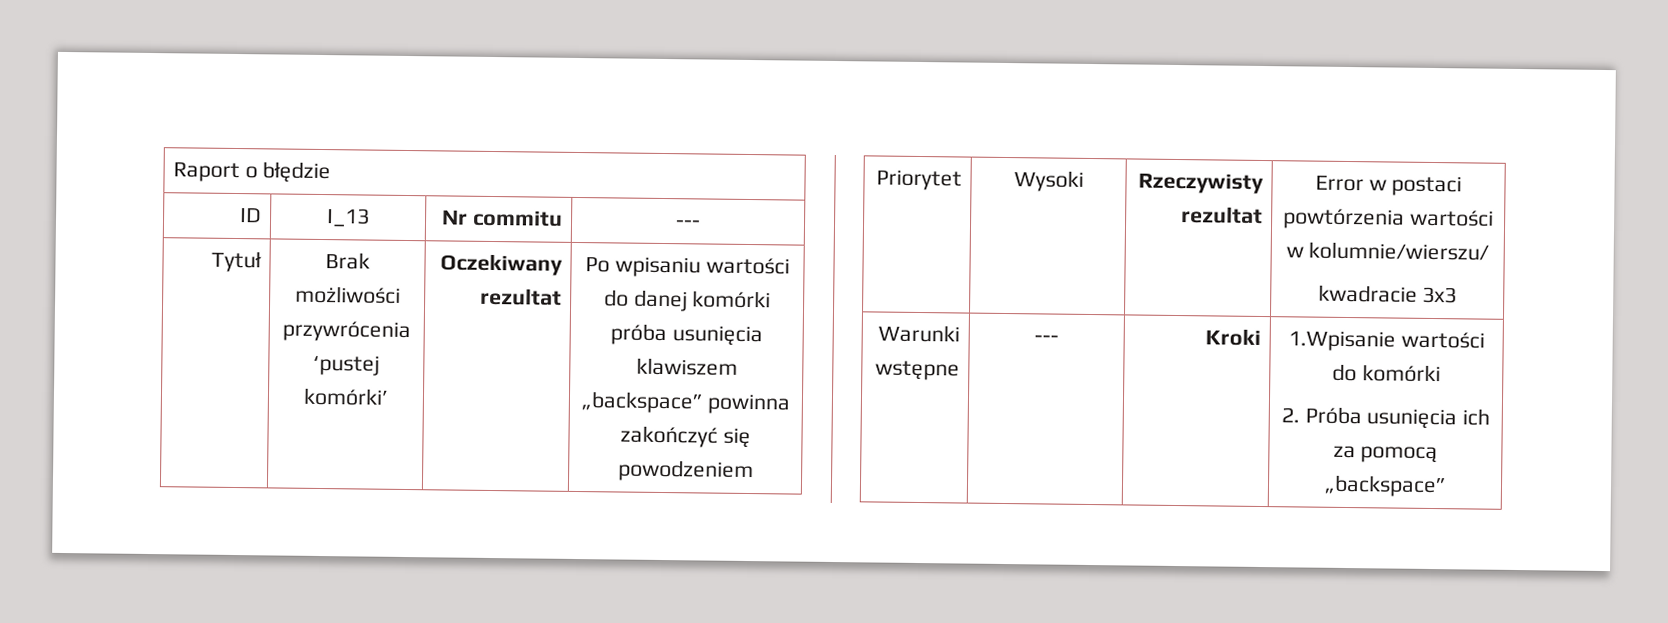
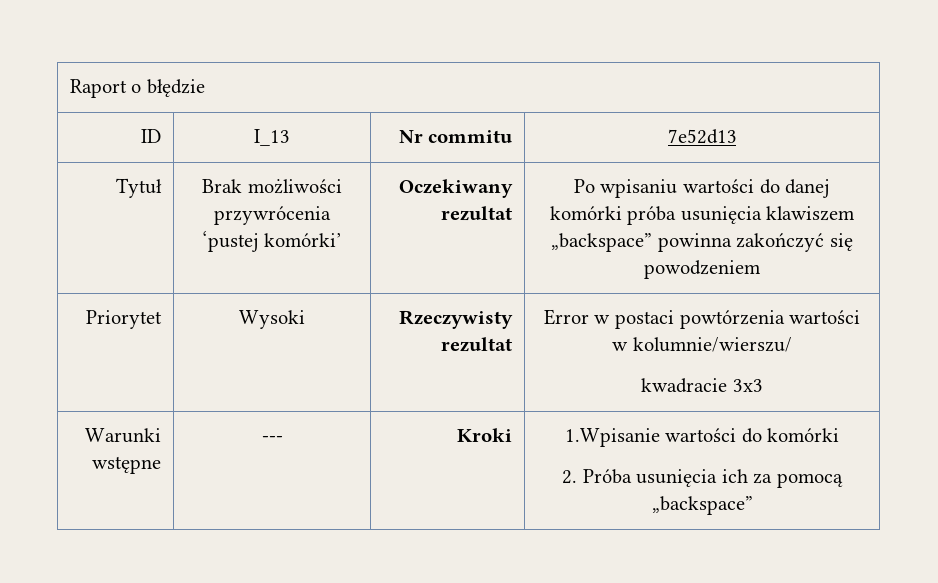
- ID | I_13 | Nr commitu | ---
+ ID | I_13 | Nr commitu | 7e52d13

